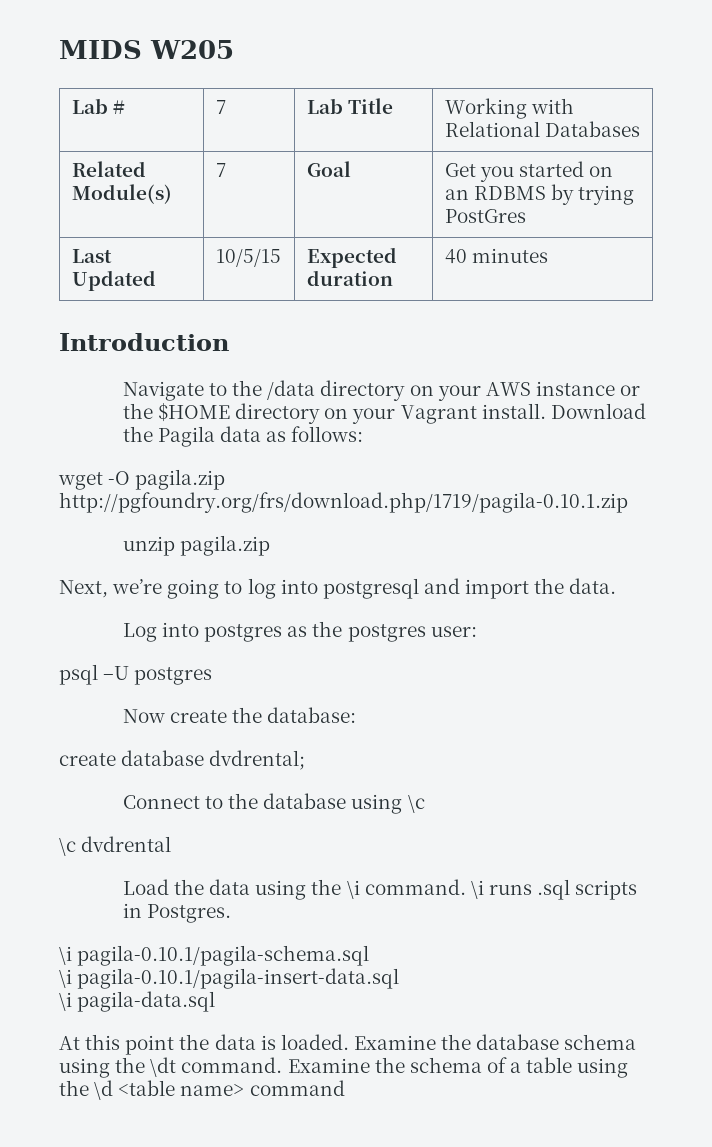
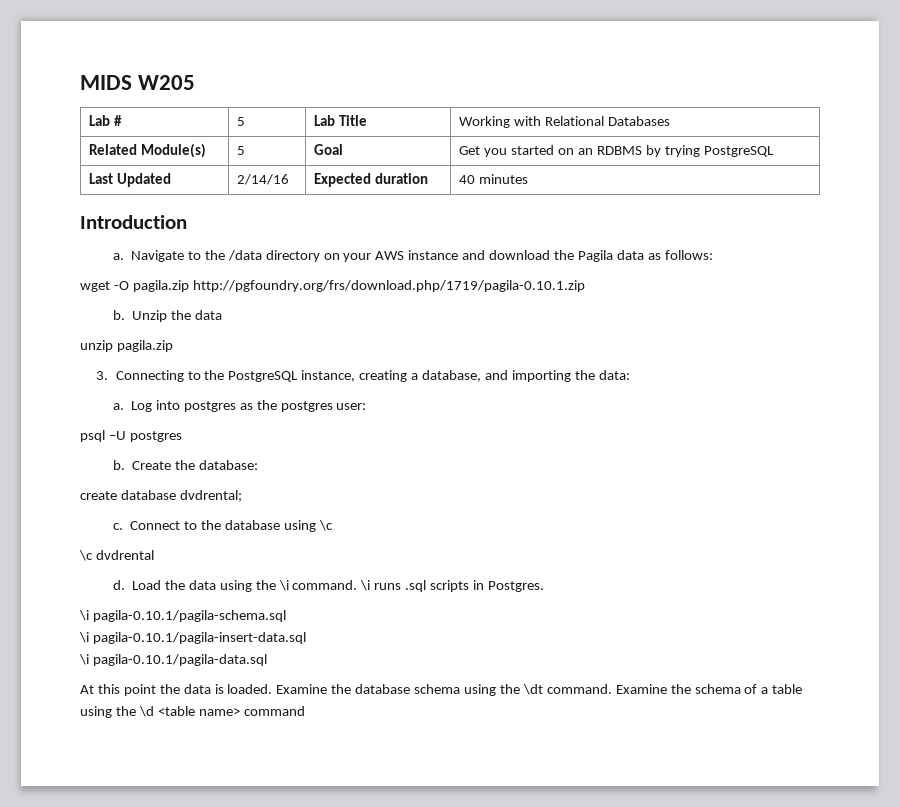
- Lab # | 7 | Lab Title | Working with Relational Databases
+ Lab # | 5 | Lab Title | Working with Relational Databases
- Related Module(s) | 7 | Goal | Get you started on an RDBMS by trying PostGres
+ Related Module(s) | 5 | Goal | Get you started on an RDBMS by trying PostgreSQL
- Last Updated | 10/5/15 | Expected duration | 40 minutes
+ Last Updated | 2/14/16 | Expected duration | 40 minutes
  Introduction
- Navigate to the /data directory on your AWS instance or the $HOME directory on your Vagrant install. Download the Pagila data as follows:
+ a. Navigate to the /data directory on your AWS instance and download the Pagila data as follows:
+ b. Unzip the data
  unzip pagila.zip
- Next, we’re going to log into postgresql and import the data.
- Log into postgres as the postgres user:
+ 3. Connecting to the PostgreSQL instance, creating a database, and importing the data:
+ a. Log into postgres as the postgres user:
- Now create the database:
+ b. Create the database:
+ c.
+ d.
- \i pagila-data.sql
+ \i pagila-0.10.1/pagila-data.sql

